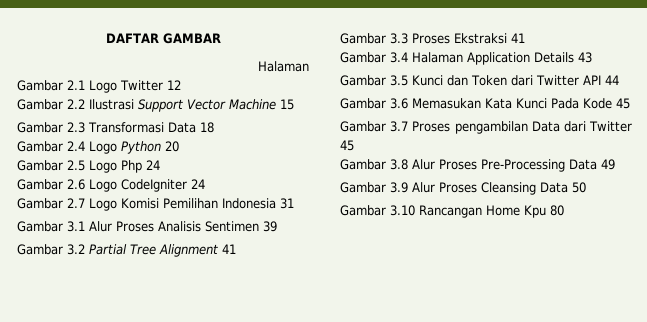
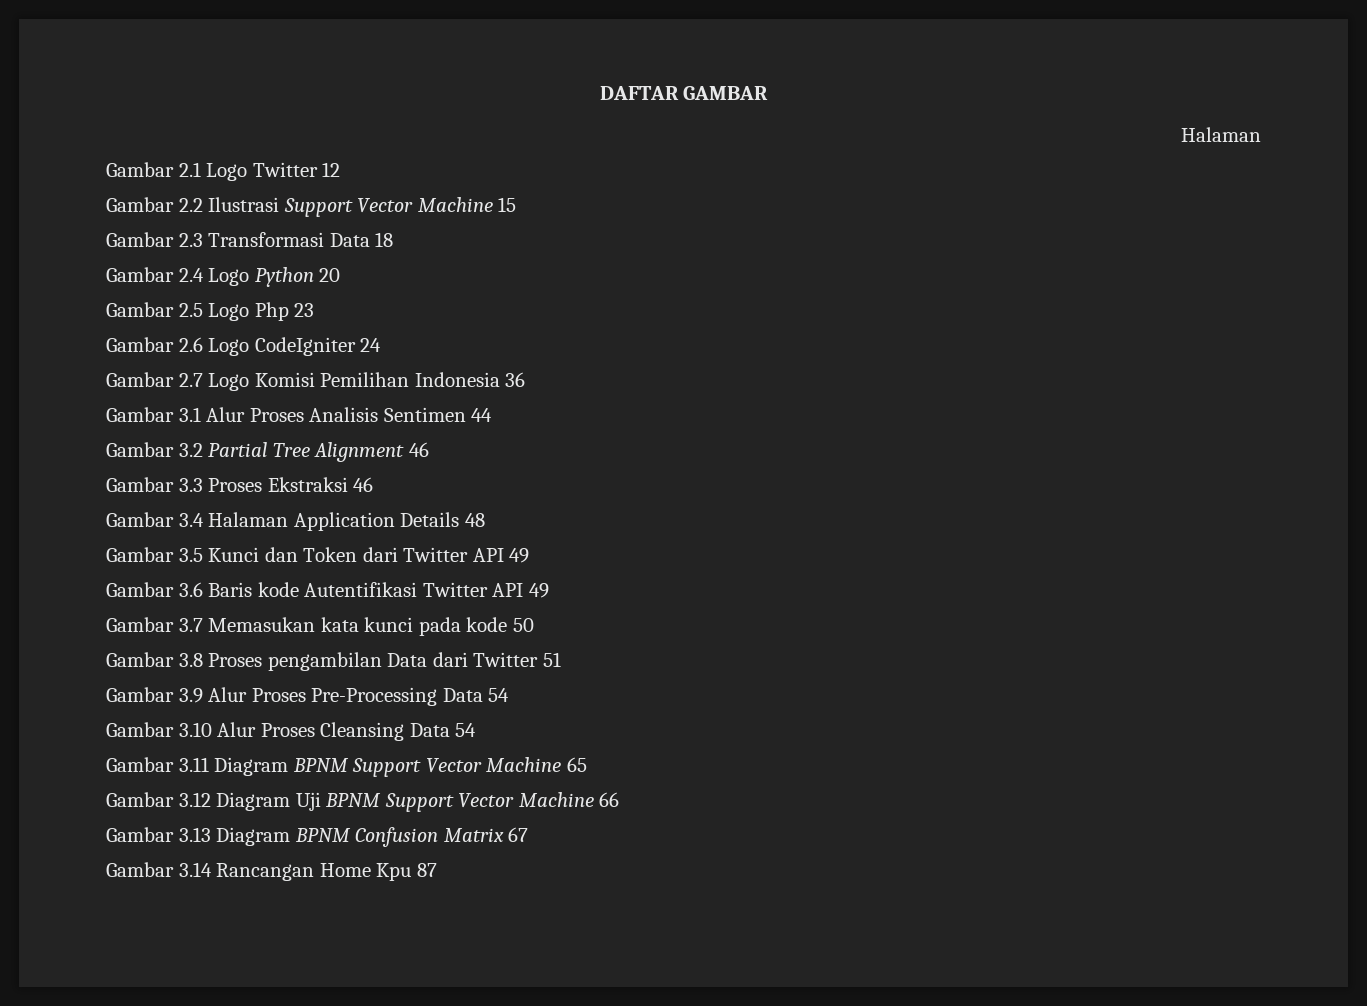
- Gambar 2.5 Logo Php 24
+ Gambar 2.5 Logo Php 23
- Gambar 2.7 Logo Komisi Pemilihan Indonesia 31
+ Gambar 2.7 Logo Komisi Pemilihan Indonesia 36
- Gambar 3.1 Alur Proses Analisis Sentimen 39
+ Gambar 3.1 Alur Proses Analisis Sentimen 44
- Gambar 3.2 Partial Tree Alignment 41
+ Gambar 3.2 Partial Tree Alignment 46
- Gambar 3.3 Proses Ekstraksi 41
+ Gambar 3.3 Proses Ekstraksi 46
- Gambar 3.4 Halaman Application Details 43
+ Gambar 3.4 Halaman Application Details 48
- Gambar 3.5 Kunci dan Token dari Twitter API 44
+ Gambar 3.5 Kunci dan Token dari Twitter API 49
- Gambar 3.6 Memasukan Kata Kunci Pada Kode 45
- Gambar 3.7 Proses pengambilan Data dari Twitter 45
- Gambar 3.8 Alur Proses Pre-Processing Data 49
+ Gambar 3.6 Baris kode Autentifikasi Twitter API 49
+ Gambar 3.7 Memasukan kata kunci pada kode 50
+ Gambar 3.8 Proses pengambilan Data dari Twitter 51
- Gambar 3.9 Alur Proses Cleansing Data 50
+ Gambar 3.9 Alur Proses Pre-Processing Data 54
- Gambar 3.10 Rancangan Home Kpu 80
+ Gambar 3.10 Alur Proses Cleansing Data 54
+ Gambar 3.11 Diagram BPNM Support Vector Machine 65
+ Gambar 3.12 Diagram Uji BPNM Support Vector Machine 66
+ Gambar 3.13 Diagram BPNM Confusion Matrix 67
+ Gambar 3.14 Rancangan Home Kpu 87

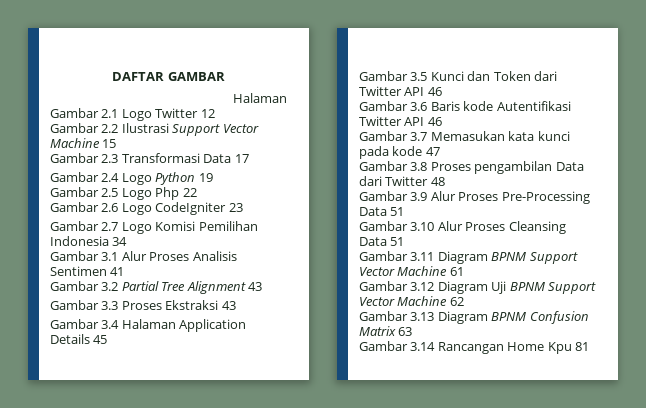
- Gambar 2.3 Transformasi Data 18
+ Gambar 2.3 Transformasi Data 17
- Gambar 2.4 Logo Python 20
+ Gambar 2.4 Logo Python 19
- Gambar 2.5 Logo Php 23
+ Gambar 2.5 Logo Php 22
- Gambar 2.6 Logo CodeIgniter 24
+ Gambar 2.6 Logo CodeIgniter 23
- Gambar 2.7 Logo Komisi Pemilihan Indonesia 36
+ Gambar 2.7 Logo Komisi Pemilihan Indonesia 34
- Gambar 3.1 Alur Proses Analisis Sentimen 44
+ Gambar 3.1 Alur Proses Analisis Sentimen 41
- Gambar 3.2 Partial Tree Alignment 46
+ Gambar 3.2 Partial Tree Alignment 43
- Gambar 3.3 Proses Ekstraksi 46
+ Gambar 3.3 Proses Ekstraksi 43
- Gambar 3.4 Halaman Application Details 48
+ Gambar 3.4 Halaman Application Details 45
- Gambar 3.5 Kunci dan Token dari Twitter API 49
+ Gambar 3.5 Kunci dan Token dari Twitter API 46
- Gambar 3.6 Baris kode Autentifikasi Twitter API 49
+ Gambar 3.6 Baris kode Autentifikasi Twitter API 46
- Gambar 3.7 Memasukan kata kunci pada kode 50
+ Gambar 3.7 Memasukan kata kunci pada kode 47
- Gambar 3.8 Proses pengambilan Data dari Twitter 51
+ Gambar 3.8 Proses pengambilan Data dari Twitter 48
- Gambar 3.9 Alur Proses Pre-Processing Data 54
+ Gambar 3.9 Alur Proses Pre-Processing Data 51
- Gambar 3.10 Alur Proses Cleansing Data 54
+ Gambar 3.10 Alur Proses Cleansing Data 51
- Gambar 3.11 Diagram BPNM Support Vector Machine 65
+ Gambar 3.11 Diagram BPNM Support Vector Machine 61
- Gambar 3.12 Diagram Uji BPNM Support Vector Machine 66
+ Gambar 3.12 Diagram Uji BPNM Support Vector Machine 62
- Gambar 3.13 Diagram BPNM Confusion Matrix 67
+ Gambar 3.13 Diagram BPNM Confusion Matrix 63
- Gambar 3.14 Rancangan Home Kpu 87
+ Gambar 3.14 Rancangan Home Kpu 81

